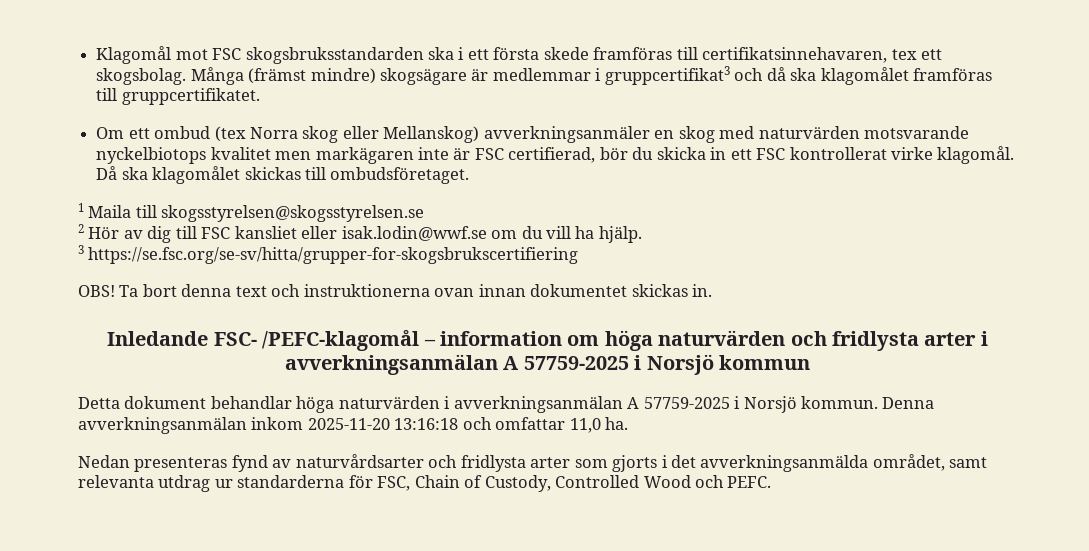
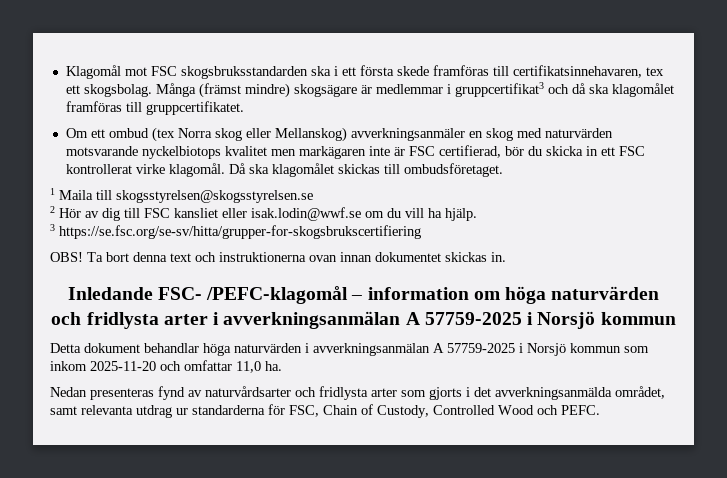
- Detta dokument behandlar höga naturvärden i avverkningsanmälan A 57759-2025 i Norsjö kommun. Denna avverkningsanmälan inkom 2025-11-20 13:16:18 och omfattar 11,0 ha.
+ Detta dokument behandlar höga naturvärden i avverkningsanmälan A 57759-2025 i Norsjö kommun som inkom 2025-11-20 och omfattar 11,0 ha.

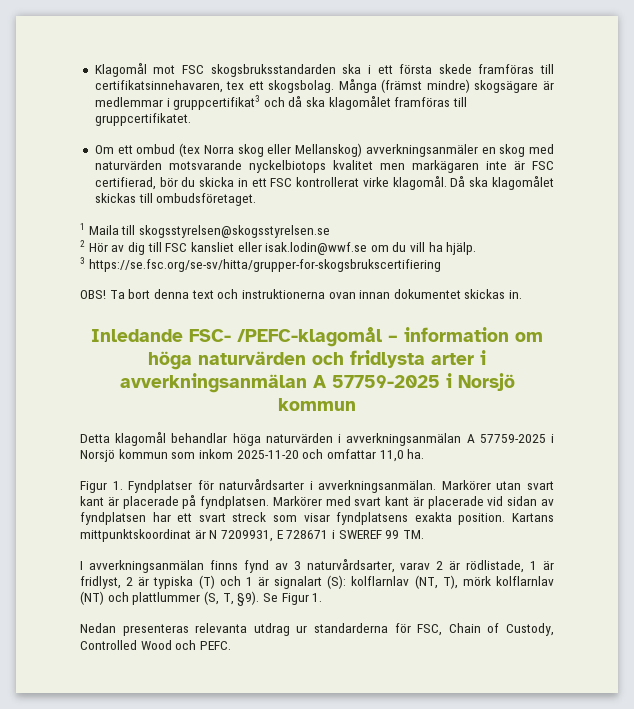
- Detta dokument behandlar höga naturvärden i avverkningsanmälan A 57759-2025 i Norsjö kommun som inkom 2025-11-20 och omfattar 11,0 ha.
+ Detta klagomål behandlar höga naturvärden i avverkningsanmälan A 57759-2025 i Norsjö kommun som inkom 2025-11-20 och omfattar 11,0 ha.
- Nedan presenteras fynd av naturvårdsarter och fridlysta arter som gjorts i det avverkningsanmälda området, samt relevanta utdrag ur standarderna för FSC, Chain of Custody, Controlled Wood och PEFC.
+ Figur 1. Fyndplatser för naturvårdsarter i avverkningsanmälan. Markörer utan svart kant är placerade på fyndplatsen. Markörer med svart kant är placerade vid sidan av fyndplatsen har ett svart streck som visar fyndplatsens exakta position. Kartans mittpunktskoordinat är N 7209931, E 728671 i SWEREF 99 TM.
+ I avverkningsanmälan finns fynd av 3 naturvårdsarter, varav 2 är rödlistade, 1 är fridlyst, 2 är typiska (T) och 1 är signalart (S): kolflarnlav (NT, T), mörk kolflarnlav (NT) och plattlummer (S, T, §9). Se Figur 1.
+ Nedan presenteras relevanta utdrag ur standarderna för FSC, Chain of Custody, Controlled Wood och PEFC.

